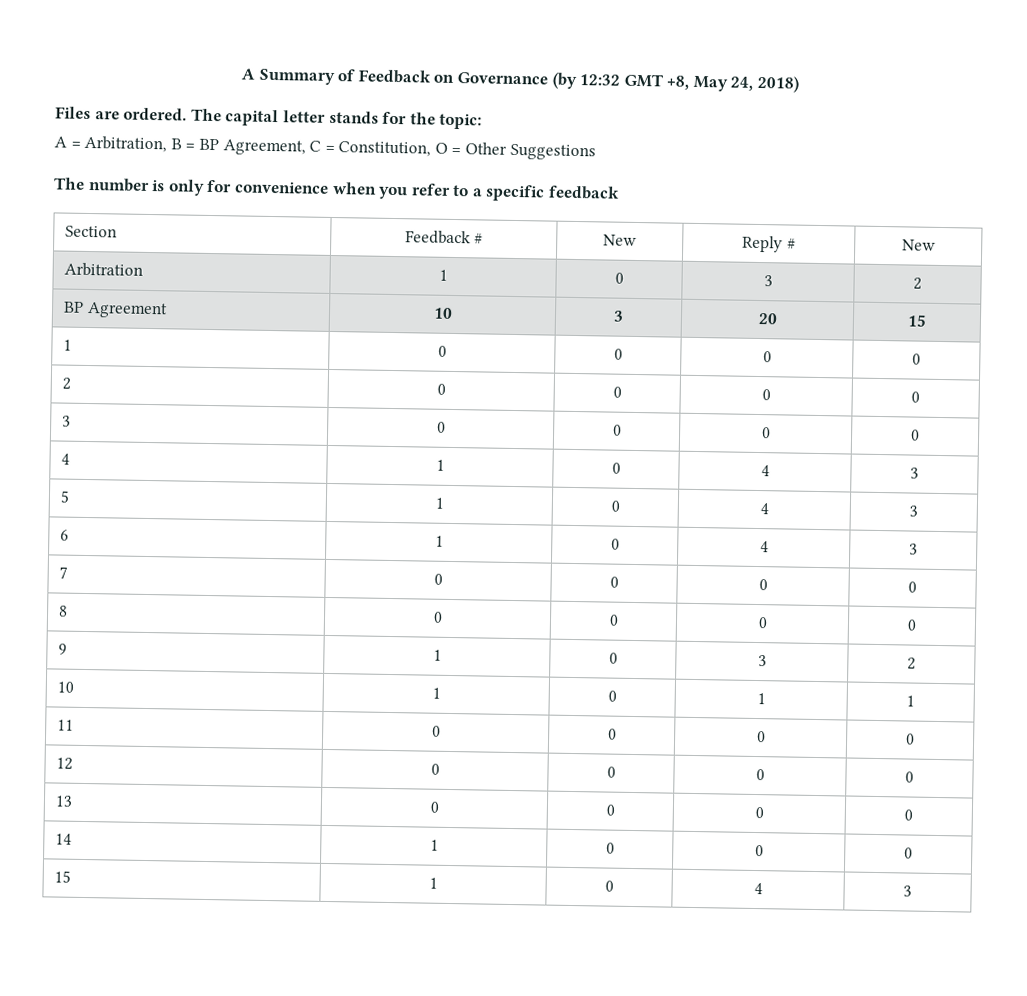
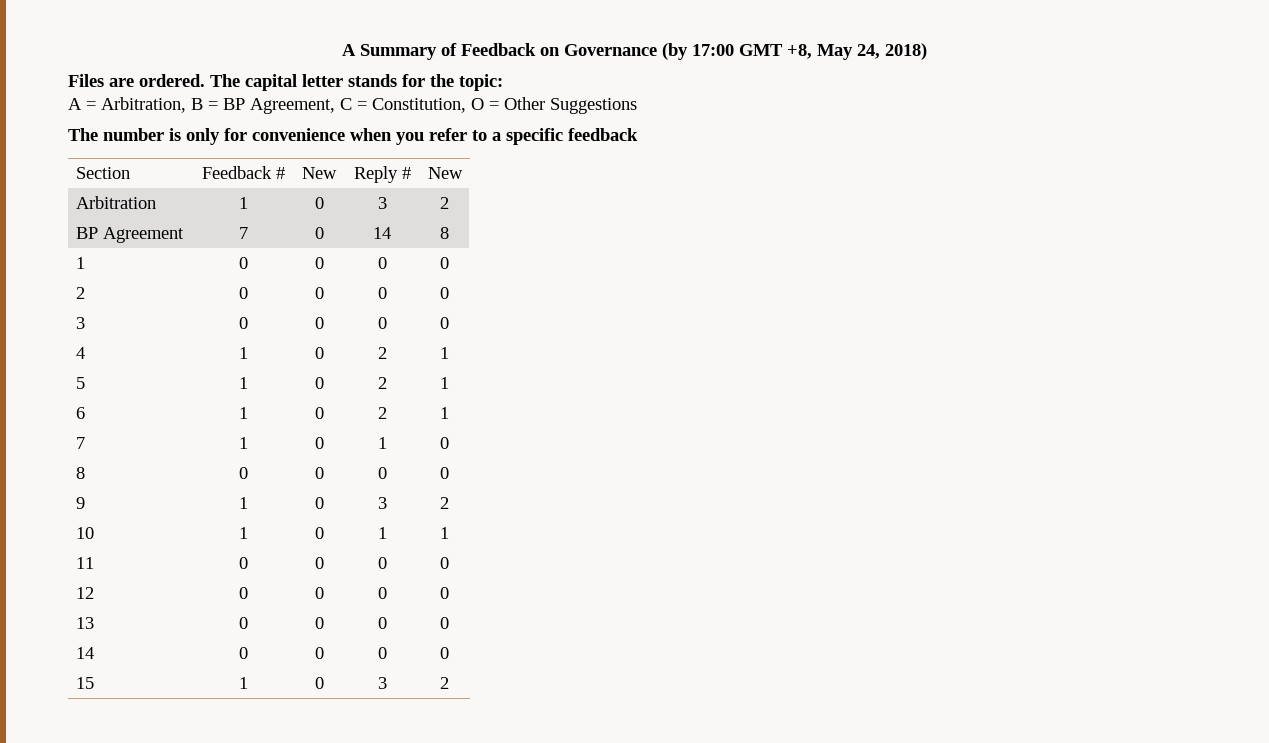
- A Summary of Feedback on Governance (by 12:32 GMT +8, May 24, 2018)
+ A Summary of Feedback on Governance (by 17:00 GMT +8, May 24, 2018)
- BP Agreement | 10 | 3 | 20 | 15
+ BP Agreement | 7 | 0 | 14 | 8
- 4 | 1 | 0 | 4 | 3
+ 4 | 1 | 0 | 2 | 1
- 5 | 1 | 0 | 4 | 3
+ 5 | 1 | 0 | 2 | 1
- 6 | 1 | 0 | 4 | 3
- 7 | 0 | 0 | 0 | 0
+ 6 | 1 | 0 | 2 | 1
+ 7 | 1 | 0 | 1 | 0
- 14 | 1 | 0 | 0 | 0
+ 14 | 0 | 0 | 0 | 0
- 15 | 1 | 0 | 4 | 3
+ 15 | 1 | 0 | 3 | 2

